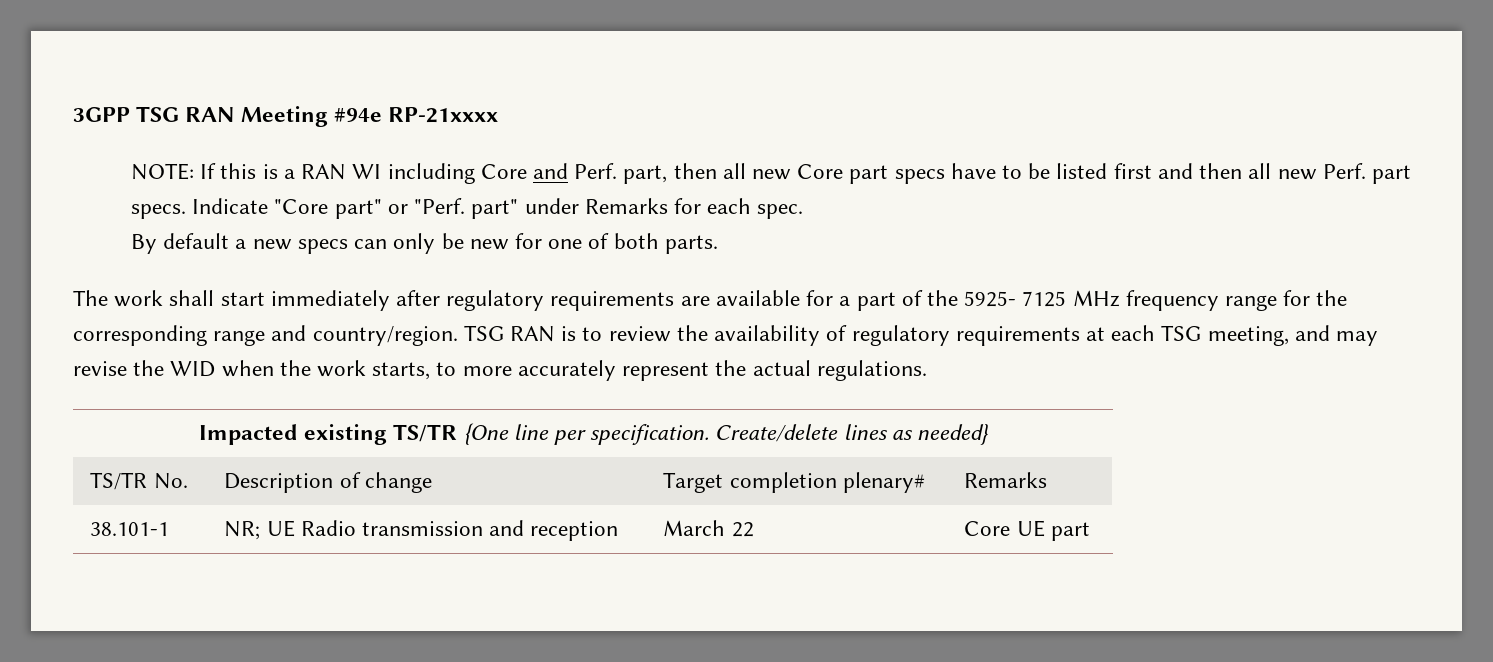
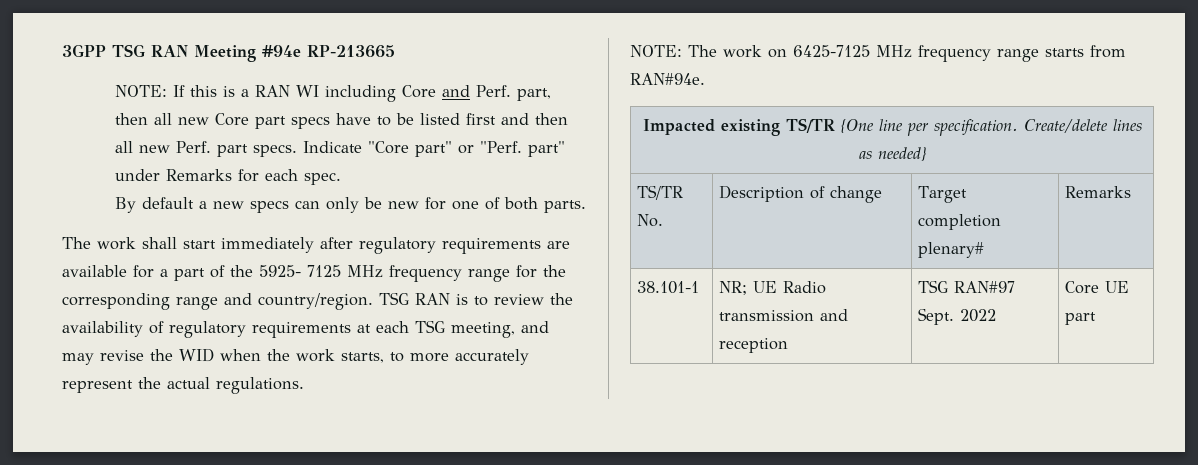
- 3GPP TSG RAN Meeting #94e RP-21xxxx
+ 3GPP TSG RAN Meeting #94e RP-213665
+ NOTE: The work on 6425-7125 MHz frequency range starts from RAN#94e.
- 38.101-1 | NR; UE Radio transmission and reception | March 22 | Core UE part
+ 38.101-1 | NR; UE Radio transmission and reception | TSG RAN#97 Sept. 2022 | Core UE part

